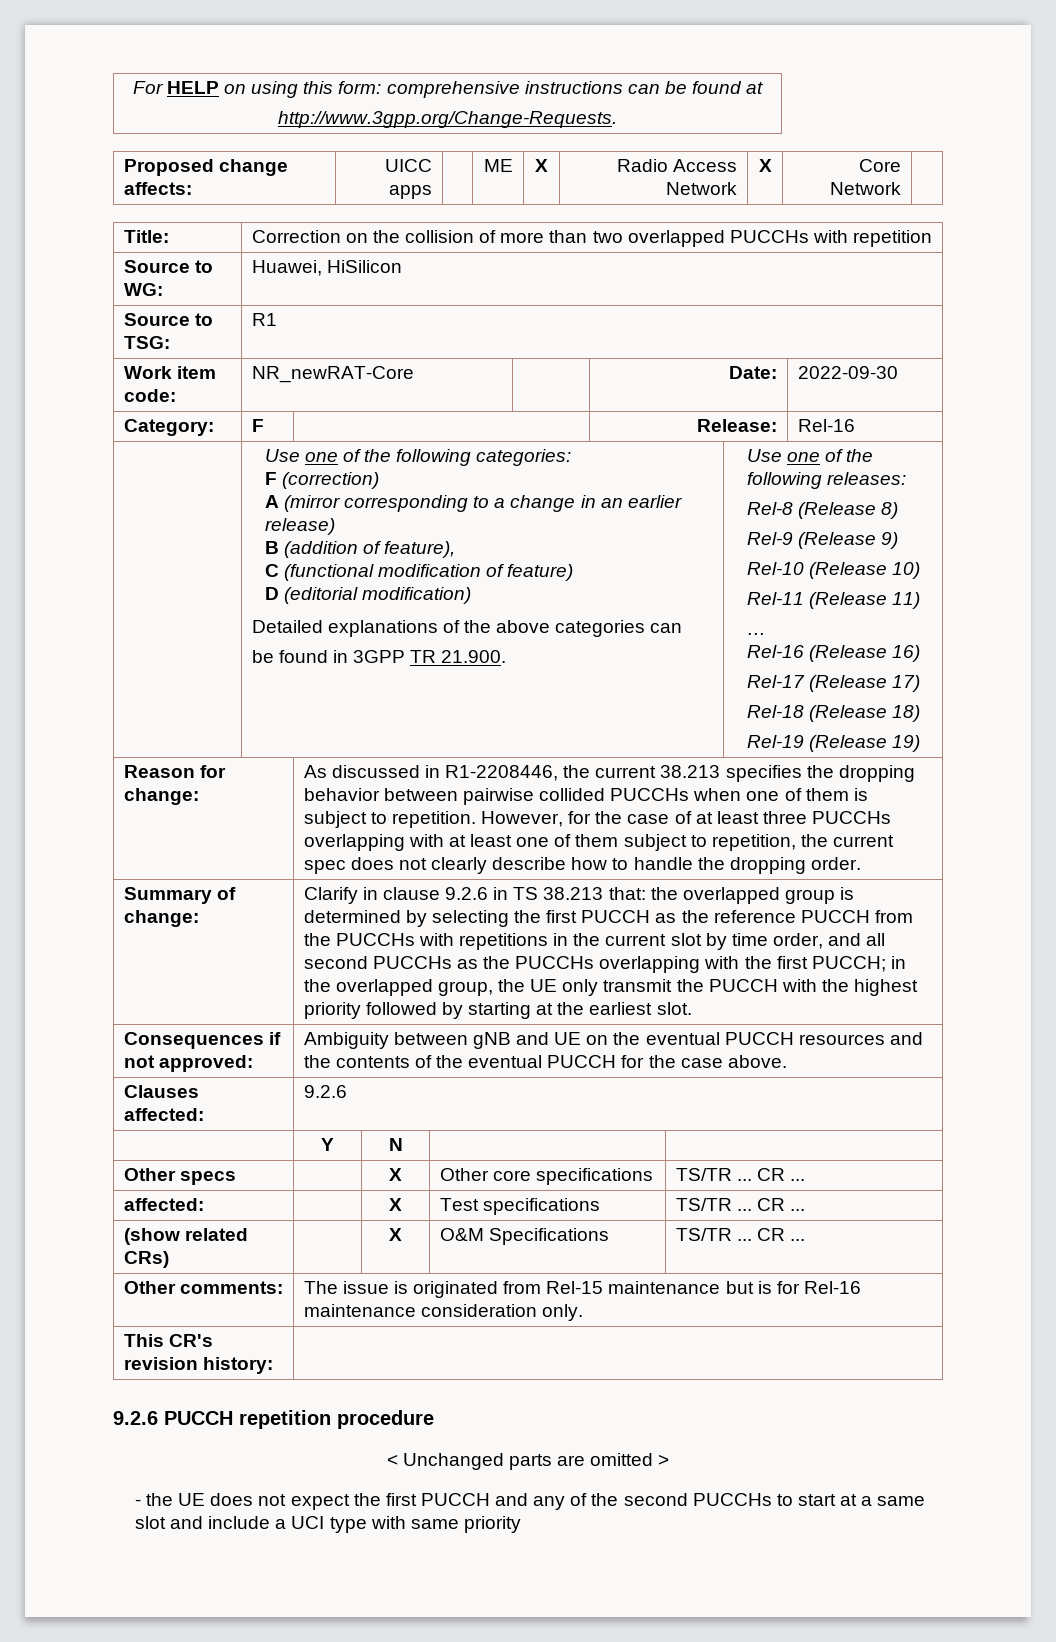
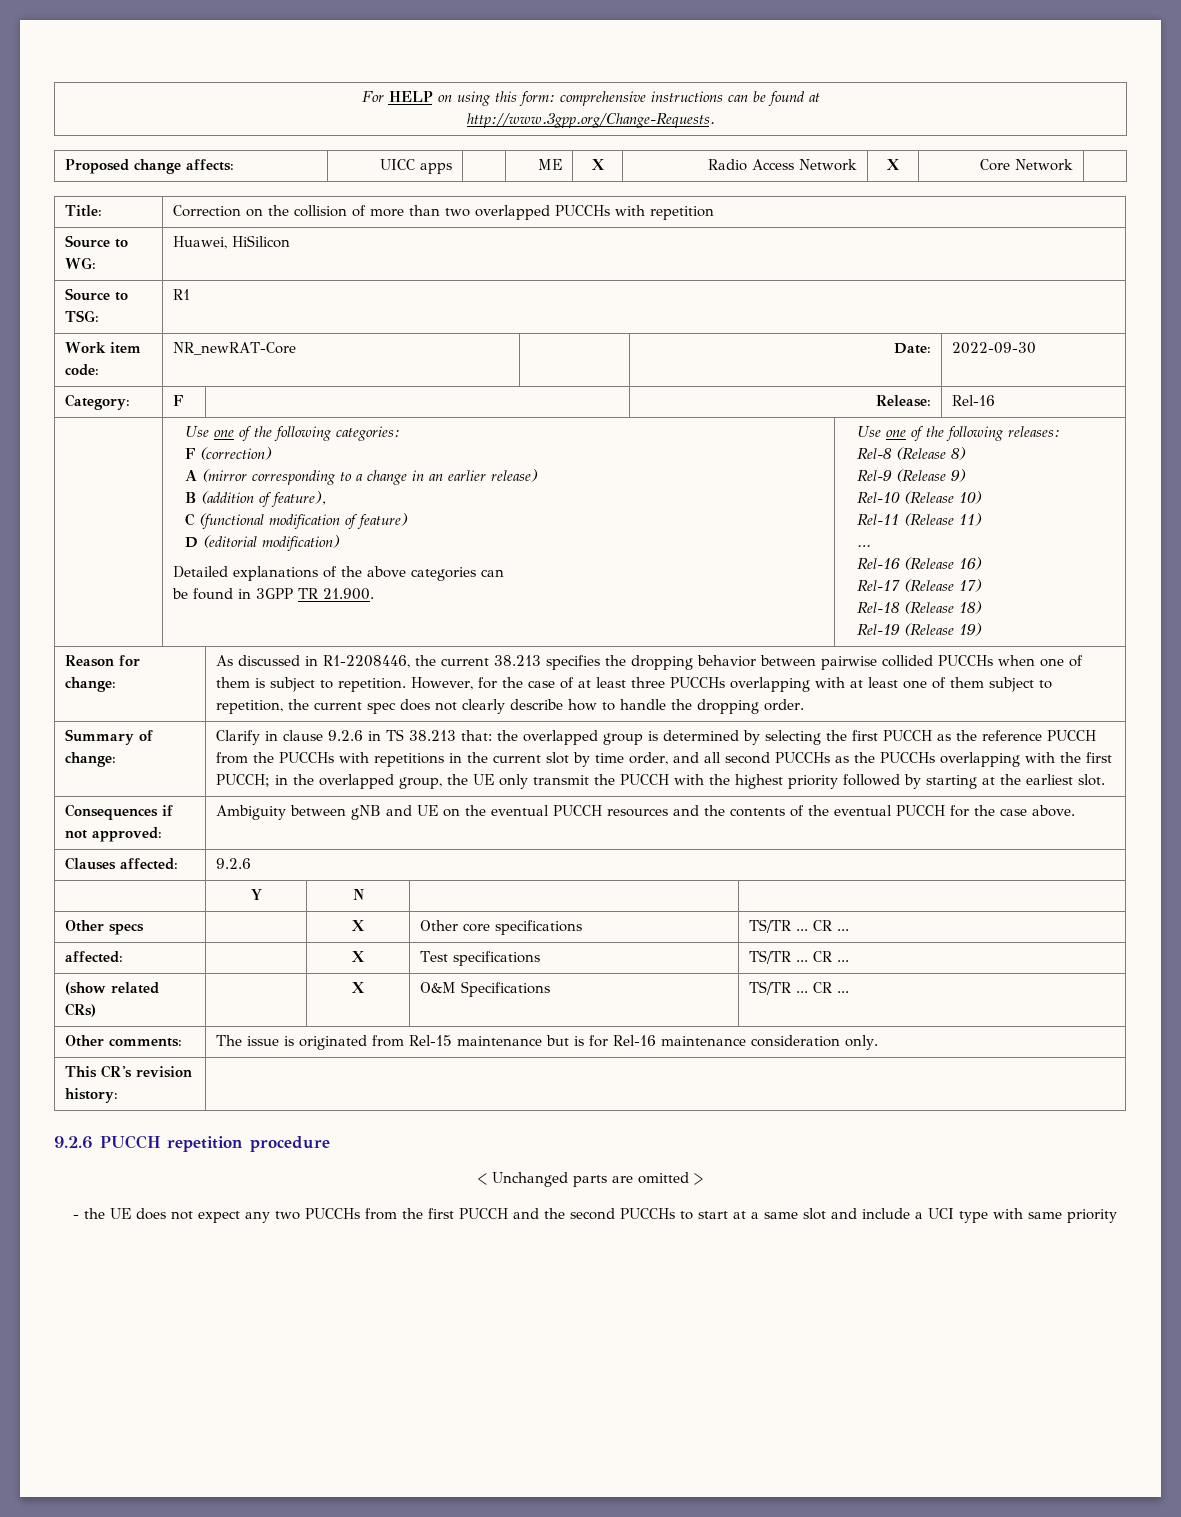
- - the UE does not expect the first PUCCH and any of the second PUCCHs to start at a same slot and include a UCI type with same priority
+ - the UE does not expect any two PUCCHs from the first PUCCH and the second PUCCHs to start at a same slot and include a UCI type with same priority

